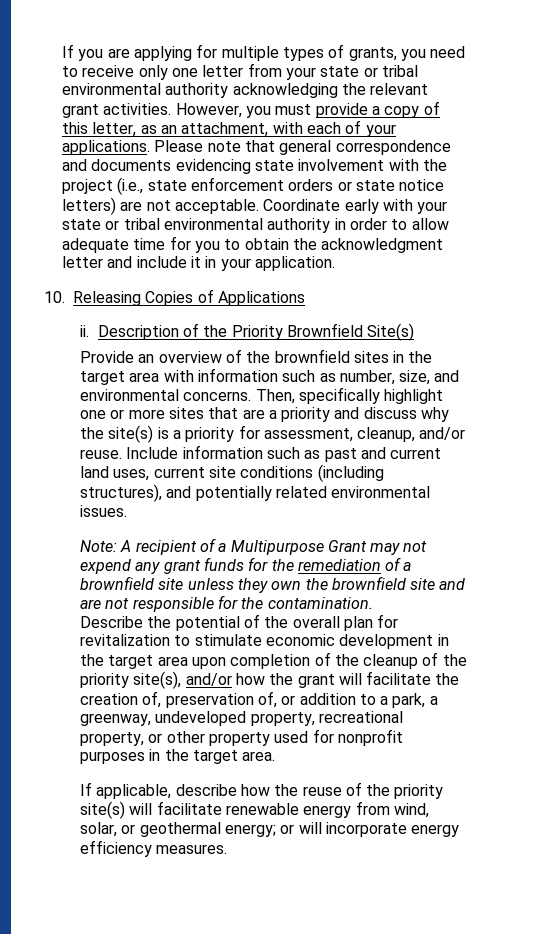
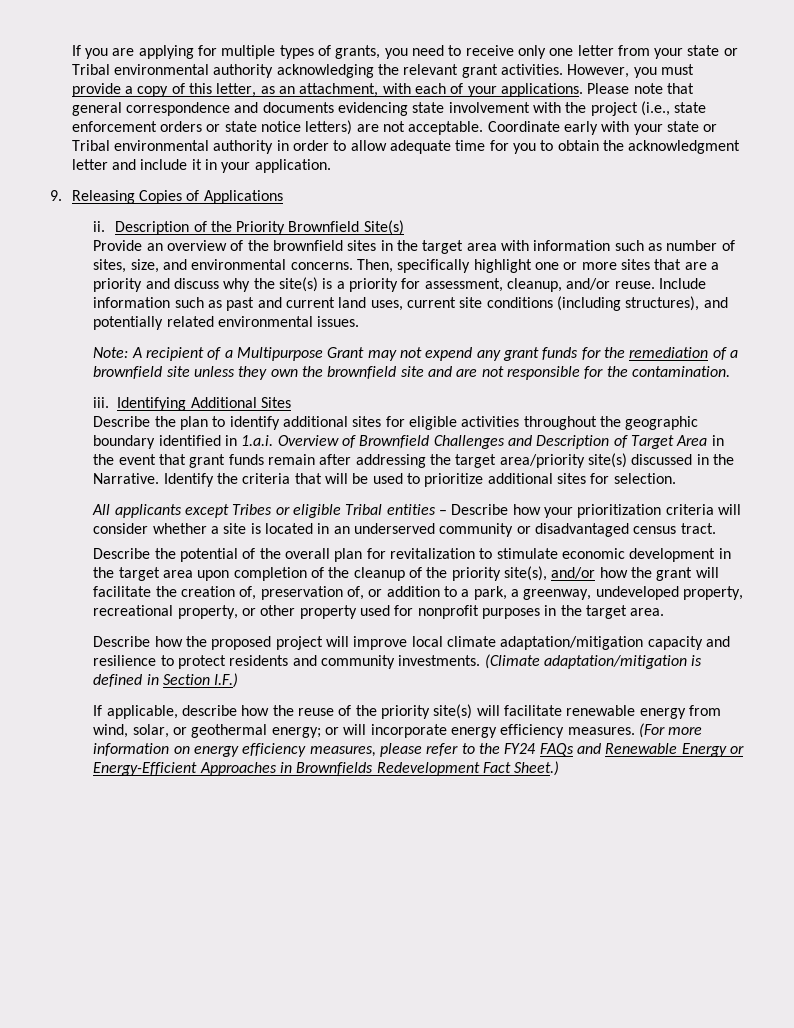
- If you are applying for multiple types of grants, you need to receive only one letter from your state or tribal environmental authority acknowledging the relevant grant activities.
+ If you are applying for multiple types of grants, you need to receive only one letter from your state or Tribal environmental authority acknowledging the relevant grant activities.
- Coordinate early with your state or tribal environmental authority in order to allow adequate time for you to obtain the acknowledgment letter and include it in your application.
+ Coordinate early with your state or Tribal environmental authority in order to allow adequate time for you to obtain the acknowledgment letter and include it in your application.
- 10. Releasing Copies of Applications
+ 9. Releasing Copies of Applications
- Provide an overview of the brownfield sites in the target area with information such as number, size, and environmental concerns.
+ Provide an overview of the brownfield sites in the target area with information such as number of sites, size, and environmental concerns.
+ iii. Identifying Additional Sites
+ Describe the plan to identify additional sites for eligible activities throughout the geographic boundary identified in 1.a.i. Overview of Brownfield Challenges and Description of Target Area in the event that grant funds remain after addressing the target area/priority site(s) discussed in the Narrative. Identify the criteria that will be used to prioritize additional sites for selection.
+ All applicants except Tribes or eligible Tribal entities – Describe how your prioritization criteria will consider whether a site is located in an underserved community or disadvantaged census tract.
+ Describe how the proposed project will improve local climate adaptation/mitigation capacity and resilience to protect residents and community investments. (Climate adaptation/mitigation is defined in Section I.F.)
+ (For more information on energy efficiency measures, please refer to the FY24 FAQs and Renewable Energy or Energy-Efficient Approaches in Brownfields Redevelopment Fact Sheet.)

